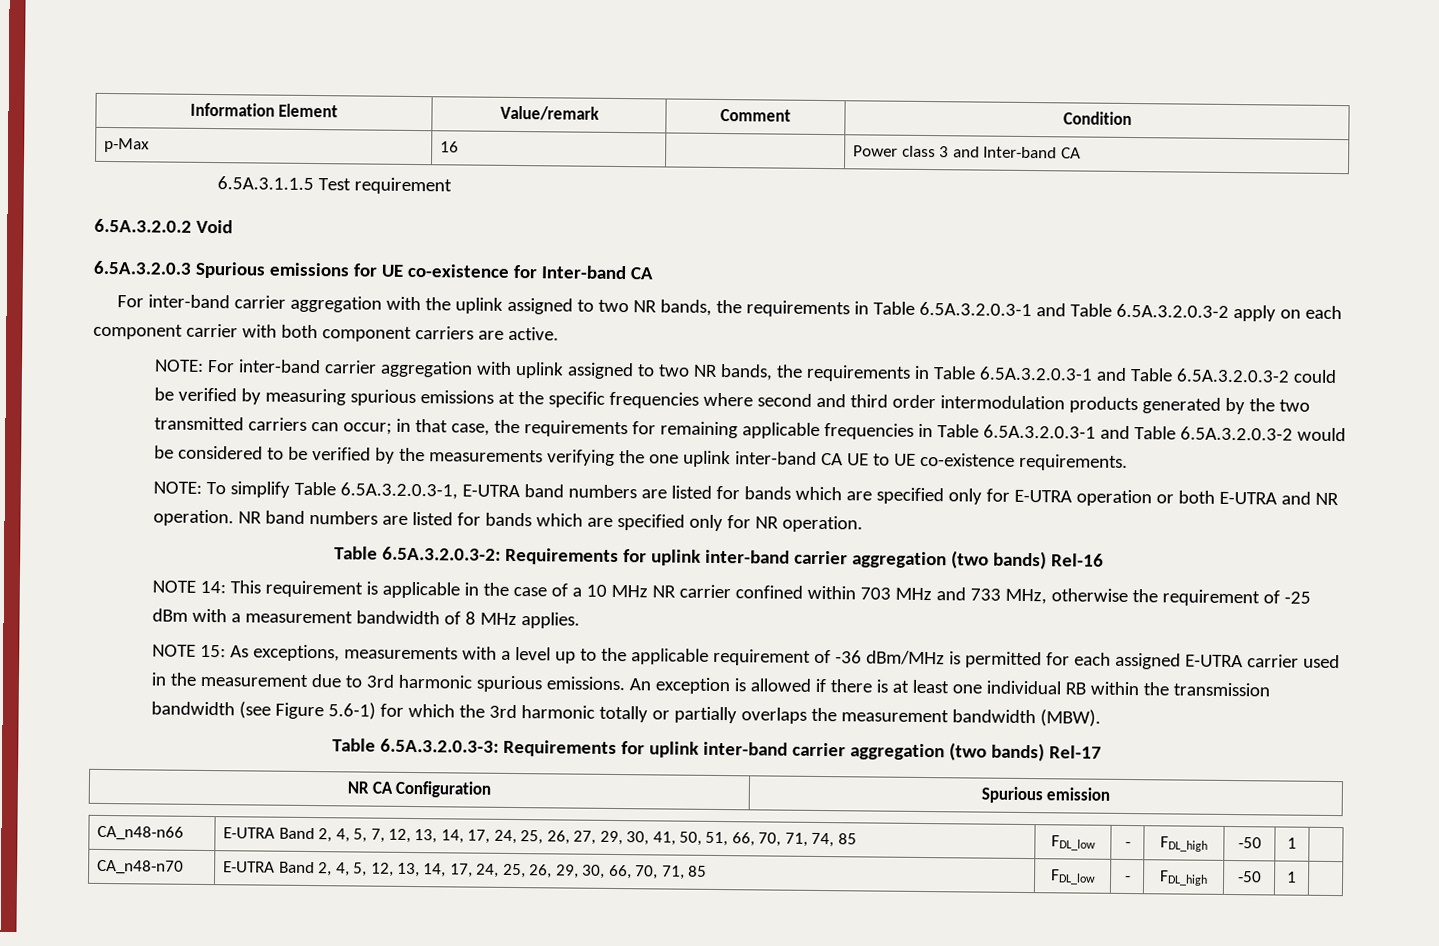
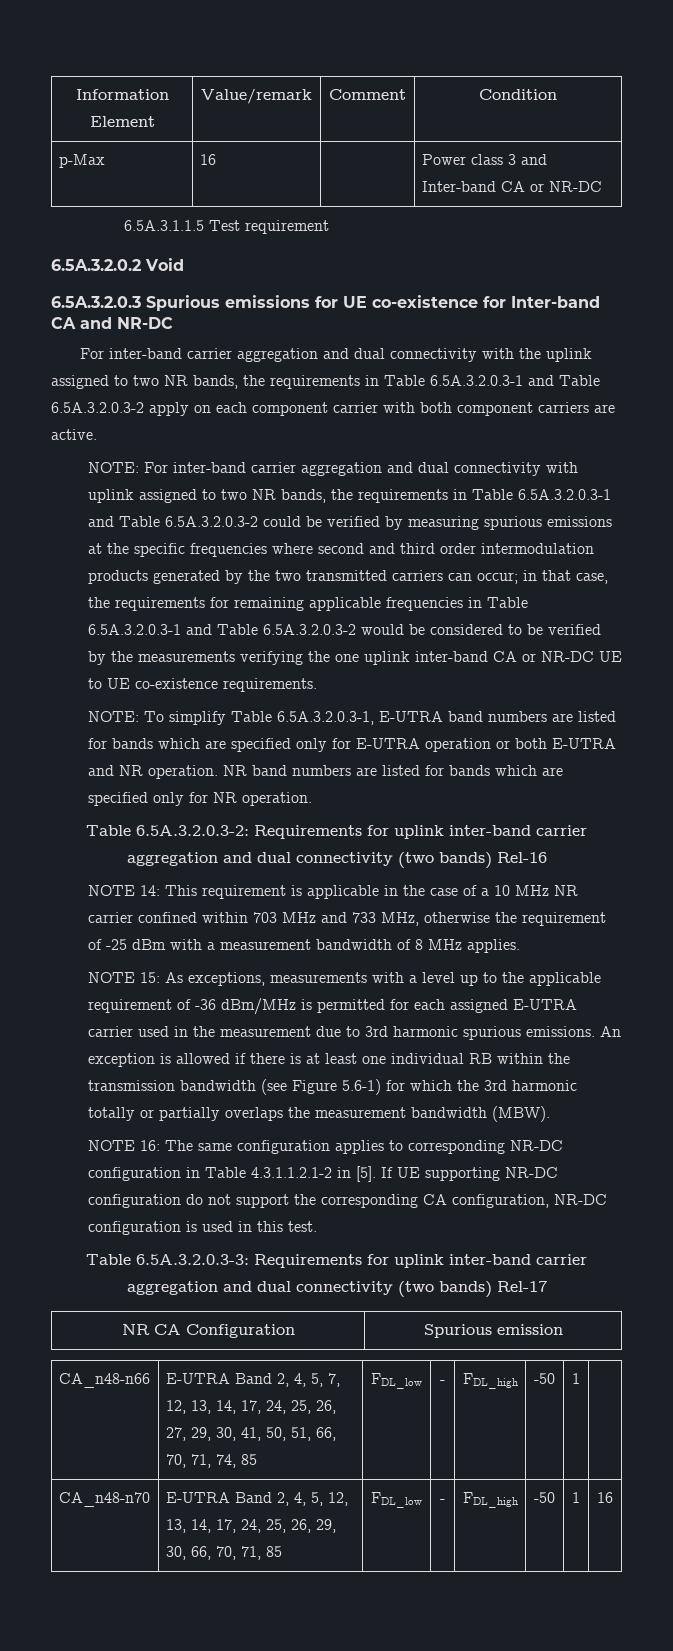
- p-Max | 16 | | Power class 3 and Inter-band CA
+ p-Max | 16 | | Power class 3 and Inter-band CA or NR-DC
- 6.5A.3.2.0.3 Spurious emissions for UE co-existence for Inter-band CA
- For inter-band carrier aggregation with the uplink assigned to two NR bands, the requirements in Table 6.5A.3.2.0.3-1 and Table 6.5A.3.2.0.3-2 apply on each component carrier with both component carriers are active.
+ 6.5A.3.2.0.3 Spurious emissions for UE co-existence for Inter-band CA and NR-DC
+ For inter-band carrier aggregation and dual connectivity with the uplink assigned to two NR bands, the requirements in Table 6.5A.3.2.0.3-1 and Table 6.5A.3.2.0.3-2 apply on each component carrier with both component carriers are active.
- For inter-band carrier aggregation with uplink assigned to two NR bands, the requirements in Table 6.5A.3.2.0.3-1 and Table 6.5A.3.2.0.3-2 could be verified by measuring spurious emissions at the specific frequencies where second and third order intermodulation products generated by the two transmitted carriers can occur;
+ For inter-band carrier aggregation and dual connectivity with uplink assigned to two NR bands, the requirements in Table 6.5A.3.2.0.3-1 and Table 6.5A.3.2.0.3-2 could be verified by measuring spurious emissions at the specific frequencies where second and third order intermodulation products generated by the two transmitted carriers can occur;
- in that case, the requirements for remaining applicable frequencies in Table 6.5A.3.2.0.3-1 and Table 6.5A.3.2.0.3-2 would be considered to be verified by the measurements verifying the one uplink inter-band CA UE to UE co-existence requirements.
+ in that case, the requirements for remaining applicable frequencies in Table 6.5A.3.2.0.3-1 and Table 6.5A.3.2.0.3-2 would be considered to be verified by the measurements verifying the one uplink inter-band CA or NR-DC UE to UE co-existence requirements.
- Table 6.5A.3.2.0.3-2: Requirements for uplink inter-band carrier aggregation (two bands) Rel-16
+ Table 6.5A.3.2.0.3-2: Requirements for uplink inter-band carrier aggregation and dual connectivity (two bands) Rel-16
+ NOTE 16: The same configuration applies to corresponding NR-DC configuration in Table 4.3.1.1.2.1-2 in [5]. If UE supporting NR-DC configuration do not support the corresponding CA configuration, NR-DC configuration is used in this test.
- Table 6.5A.3.2.0.3-3: Requirements for uplink inter-band carrier aggregation (two bands) Rel-17
+ Table 6.5A.3.2.0.3-3: Requirements for uplink inter-band carrier aggregation and dual connectivity (two bands) Rel-17
- CA_n48-n70 | E-UTRA Band 2, 4, 5, 12, 13, 14, 17, 24, 25, 26, 29, 30, 66, 70, 71, 85 | FDL_low | - | FDL_high | -50 | 1 |
+ CA_n48-n70 | E-UTRA Band 2, 4, 5, 12, 13, 14, 17, 24, 25, 26, 29, 30, 66, 70, 71, 85 | FDL_low | - | FDL_high | -50 | 1 | 16

